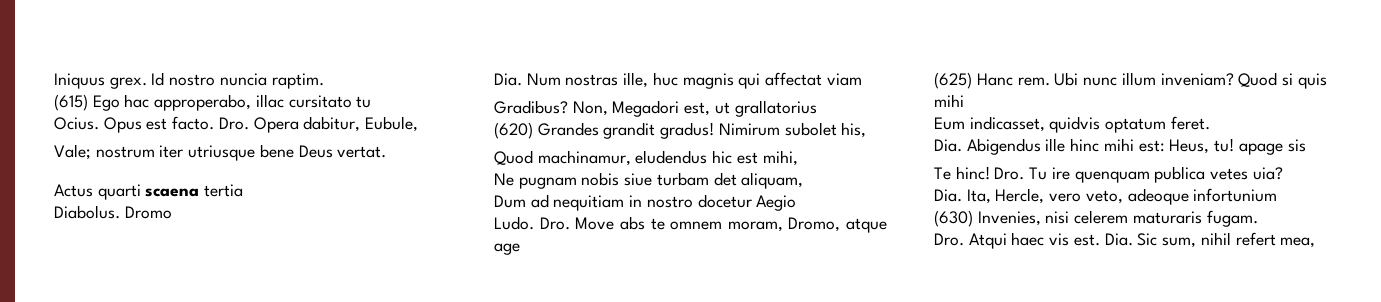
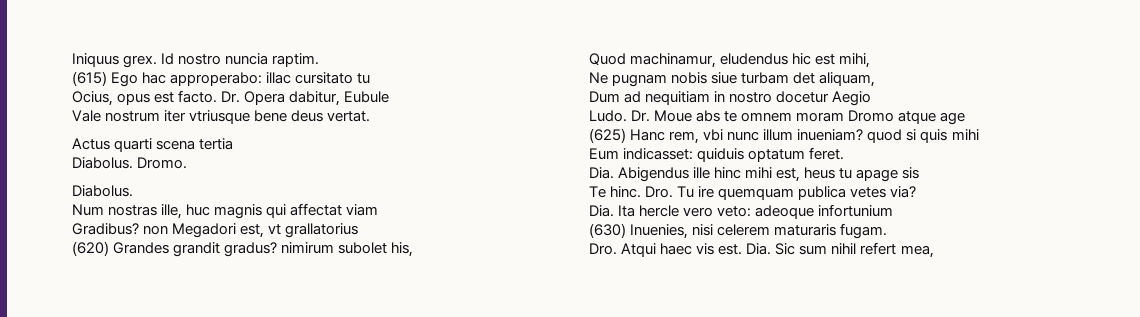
- (615) Ego hac approperabo, illac cursitato tu
+ (615) Ego hac approperabo: illac cursitato tu
- Ocius. Opus est facto.
+ Ocius, opus est facto.
- Dro. Opera dabitur, Eubule,
- Vale; nostrum iter utriusque bene Deus vertat.
+ Dr. Opera dabitur, Eubule
+ Vale nostrum iter vtriusque bene deus vertat.
- Actus quarti scaena tertia
+ Actus quarti scena tertia
- Dromo
- Dia. Num nostras ille, huc magnis qui affectat viam
+ Dromo.
+ Diabolus.
+ Num nostras ille, huc magnis qui affectat viam
- Gradibus? Non, Megadori est, ut grallatorius
+ Gradibus? non Megadori est, vt grallatorius
- (620) Grandes grandit gradus! Nimirum subolet his,
+ (620) Grandes grandit gradus? nimirum subolet his,
- Dro. Move abs te omnem moram, Dromo, atque age
+ Dr. Moue abs te omnem moram Dromo atque age
- (625) Hanc rem. Ubi nunc illum inveniam? Quod si quis mihi
+ (625) Hanc rem, vbi nunc illum inueniam? quod si quis mihi
- Eum indicasset, quidvis optatum feret.
+ Eum indicasset: quiduis optatum feret.
- Dia. Abigendus ille hinc mihi est: Heus, tu! apage sis
+ Dia. Abigendus ille hinc mihi est, heus tu apage sis
- Te hinc!
+ Te hinc.
- Dro. Tu ire quenquam publica vetes uia?
- Dia. Ita, Hercle, vero veto, adeoque infortunium
+ Dro. Tu ire quemquam publica vetes via?
+ Dia. Ita hercle vero veto: adeoque infortunium
- (630) Invenies, nisi celerem maturaris fugam.
+ (630) Inuenies, nisi celerem maturaris fugam.
- Dia. Sic sum, nihil refert mea,
+ Dia. Sic sum nihil refert mea,

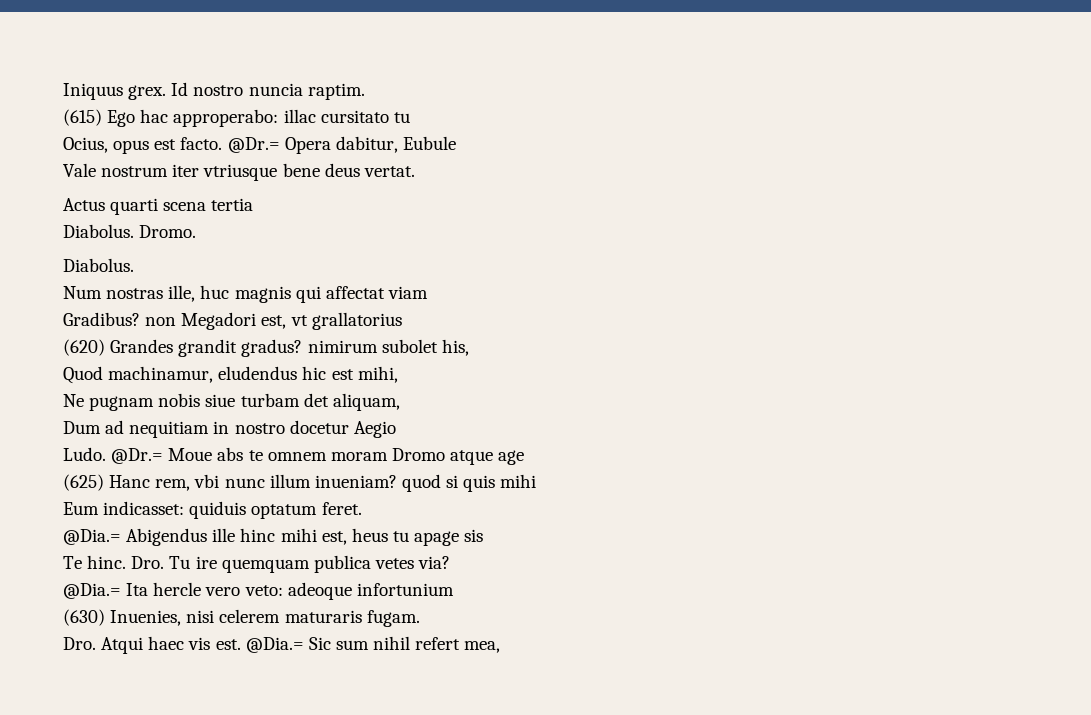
- Dr. Opera dabitur, Eubule
+ @Dr.= Opera dabitur, Eubule
- Dr. Moue abs te omnem moram Dromo atque age
+ @Dr.= Moue abs te omnem moram Dromo atque age
- Dia. Abigendus ille hinc mihi est, heus tu apage sis
+ @Dia.= Abigendus ille hinc mihi est, heus tu apage sis
- Dia. Ita hercle vero veto: adeoque infortunium
+ @Dia.= Ita hercle vero veto: adeoque infortunium
- Dia. Sic sum nihil refert mea,
+ @Dia.= Sic sum nihil refert mea,

